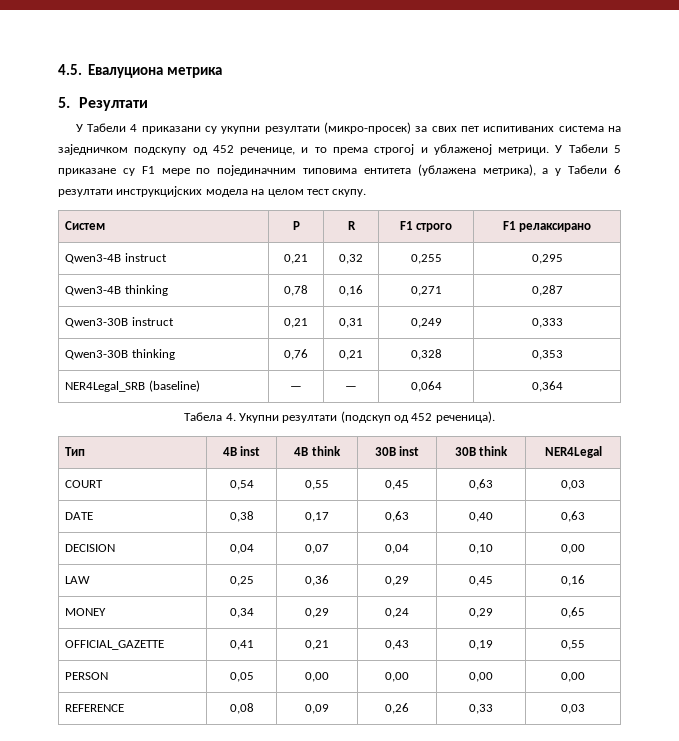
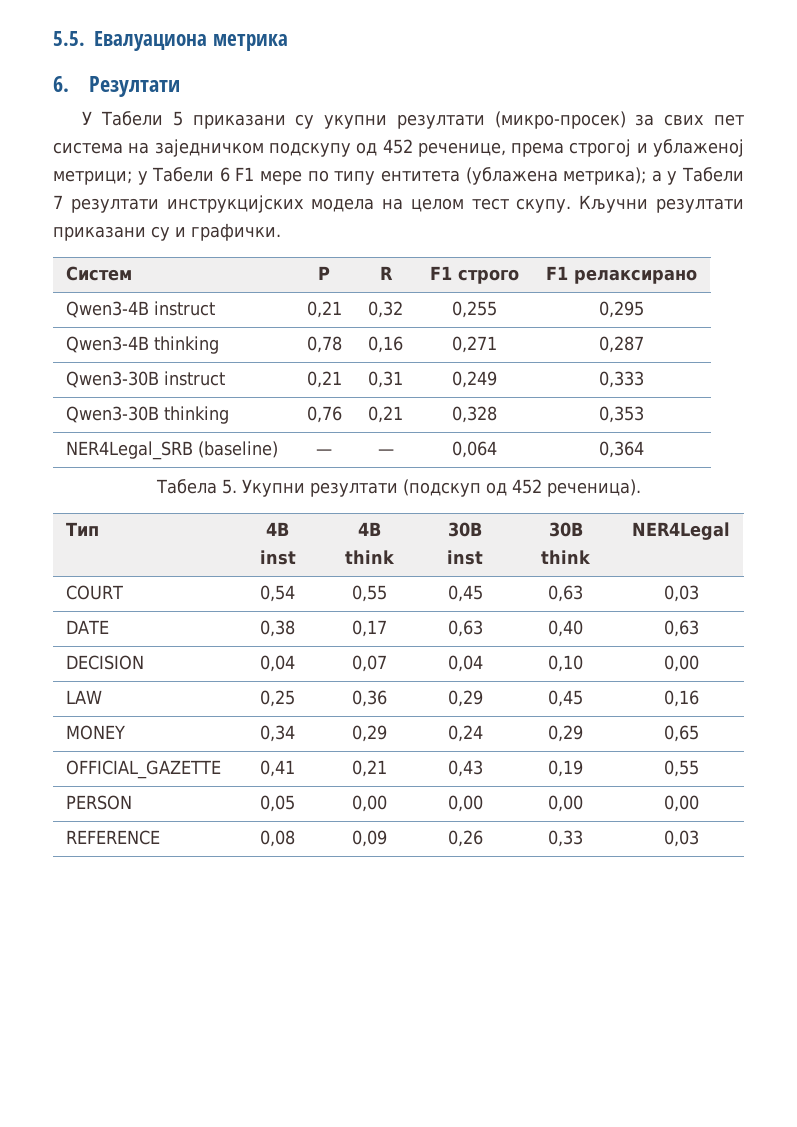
- 4.5. Евалуциона метрика
+ 5.5. Евалуациона метрика
- 5. Резултати
+ 6. Резултати
- У Табели 4 приказани су укупни резултати (микро-просек) за свих пет испитиваних система на заједничком подскупу од 452 реченице, и то према строгој и ублаженој метрици. У Табели 5 приказане су F1 мере по појединачним типовима ентитета (ублажена метрика), а у Табели 6 резултати инструкцијских модела на целом тест скупу.
+ У Табели 5 приказани су укупни резултати (микро-просек) за свих пет система на заједничком подскупу од 452 реченице, према строгој и ублаженој метрици; у Табели 6 F1 мере по типу ентитета (ублажена метрика); а у Табели 7 резултати инструкцијских модела на целом тест скупу. Кључни резултати приказани су и графички.
- Табела 4. Укупни резултати (подскуп од 452 реченица).
+ Табела 5. Укупни резултати (подскуп од 452 реченица).

